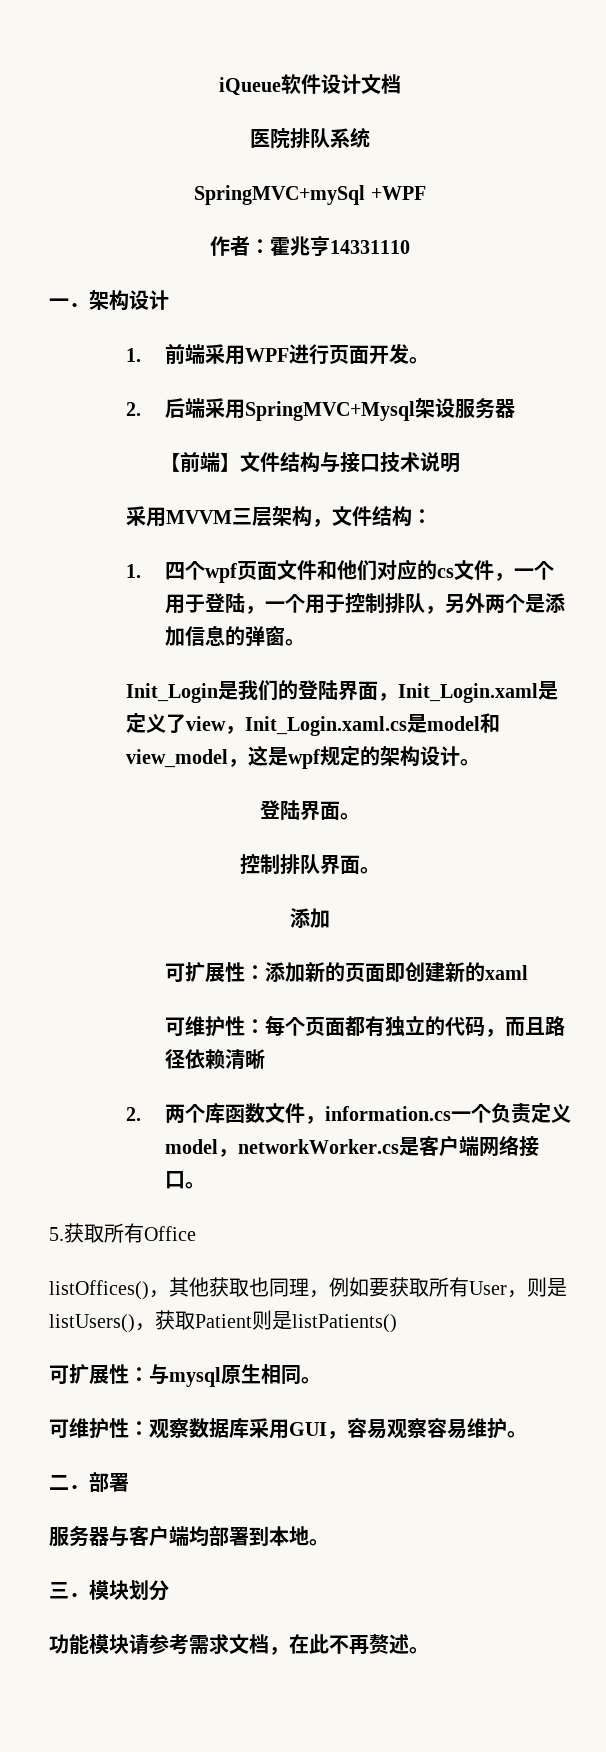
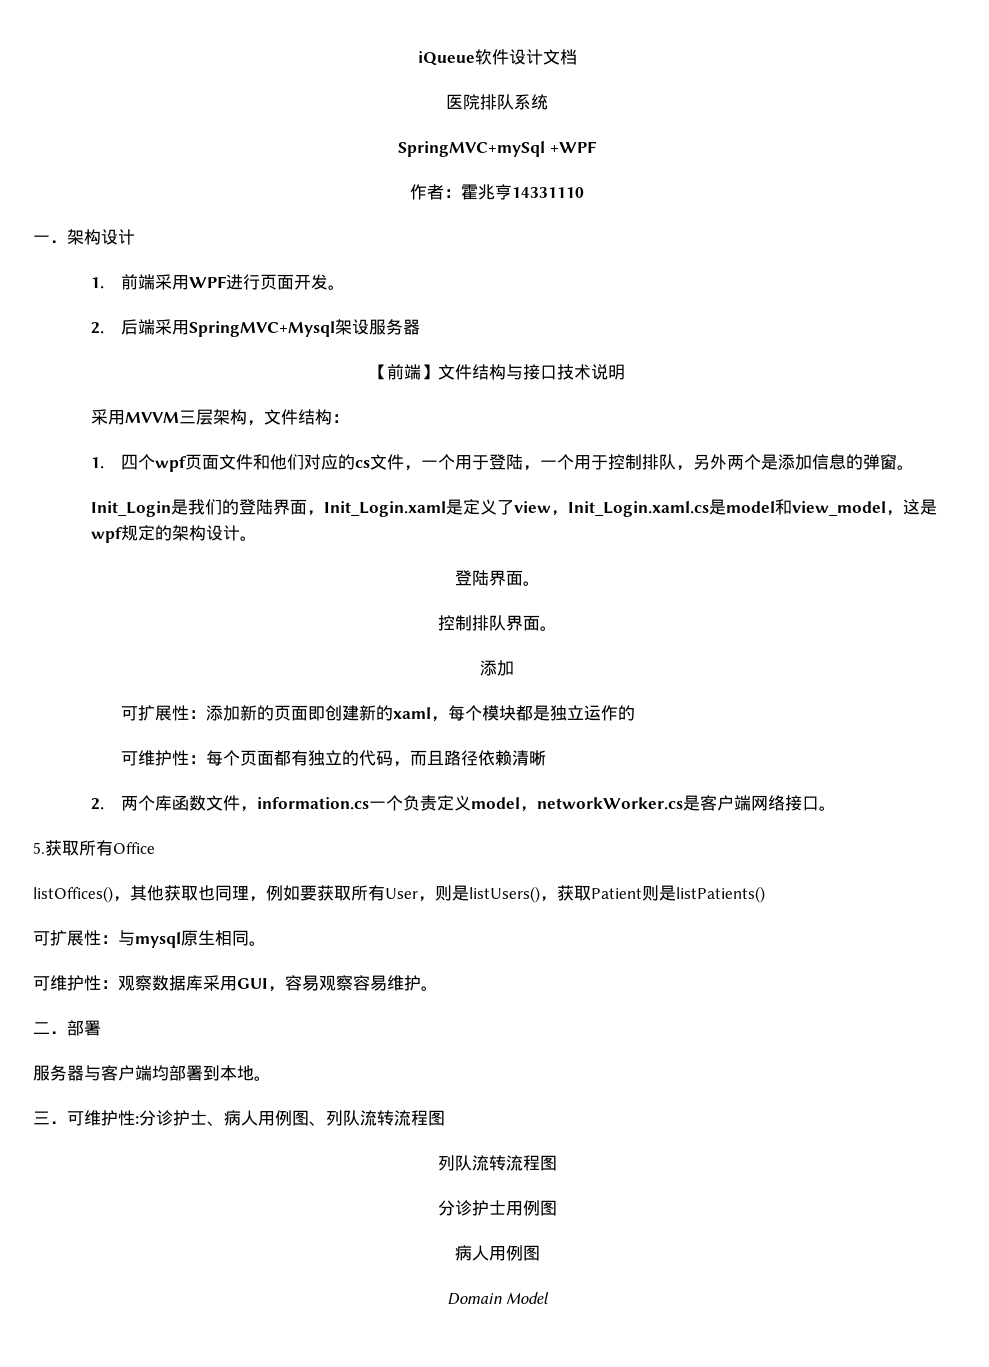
- 可扩展性：添加新的页面即创建新的xaml
+ 可扩展性：添加新的页面即创建新的xaml，每个模块都是独立运作的
- 三．模块划分
- 功能模块请参考需求文档，在此不再赘述。
+ 三．可维护性:分诊护士、病人用例图、列队流转流程图
+ 列队流转流程图
+ 分诊护士用例图
+ 病人用例图
+ Domain Model

